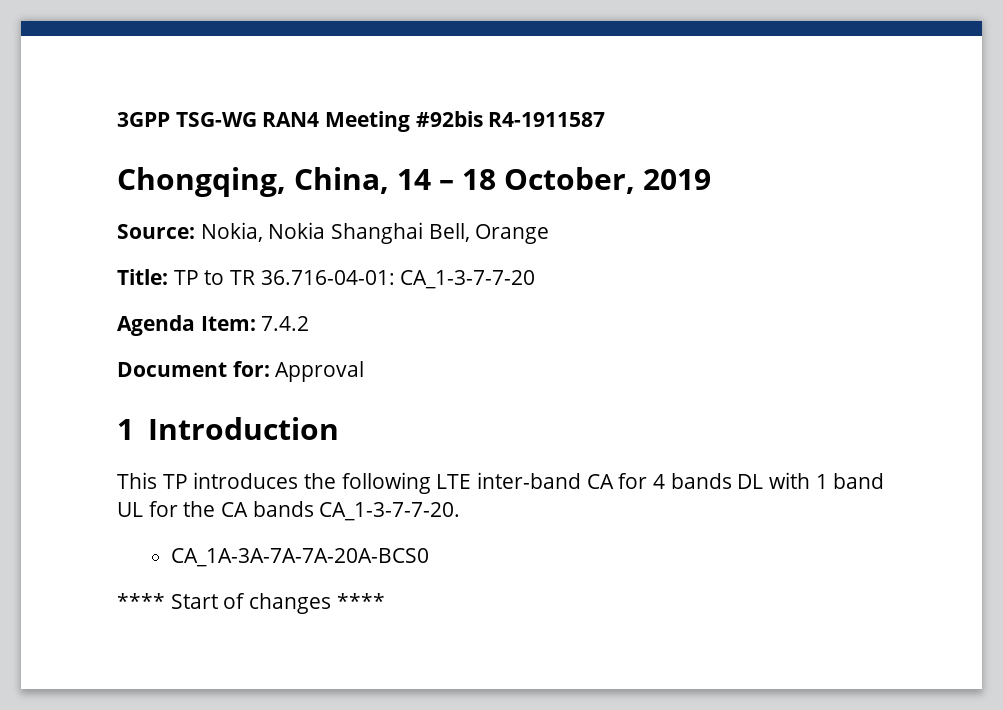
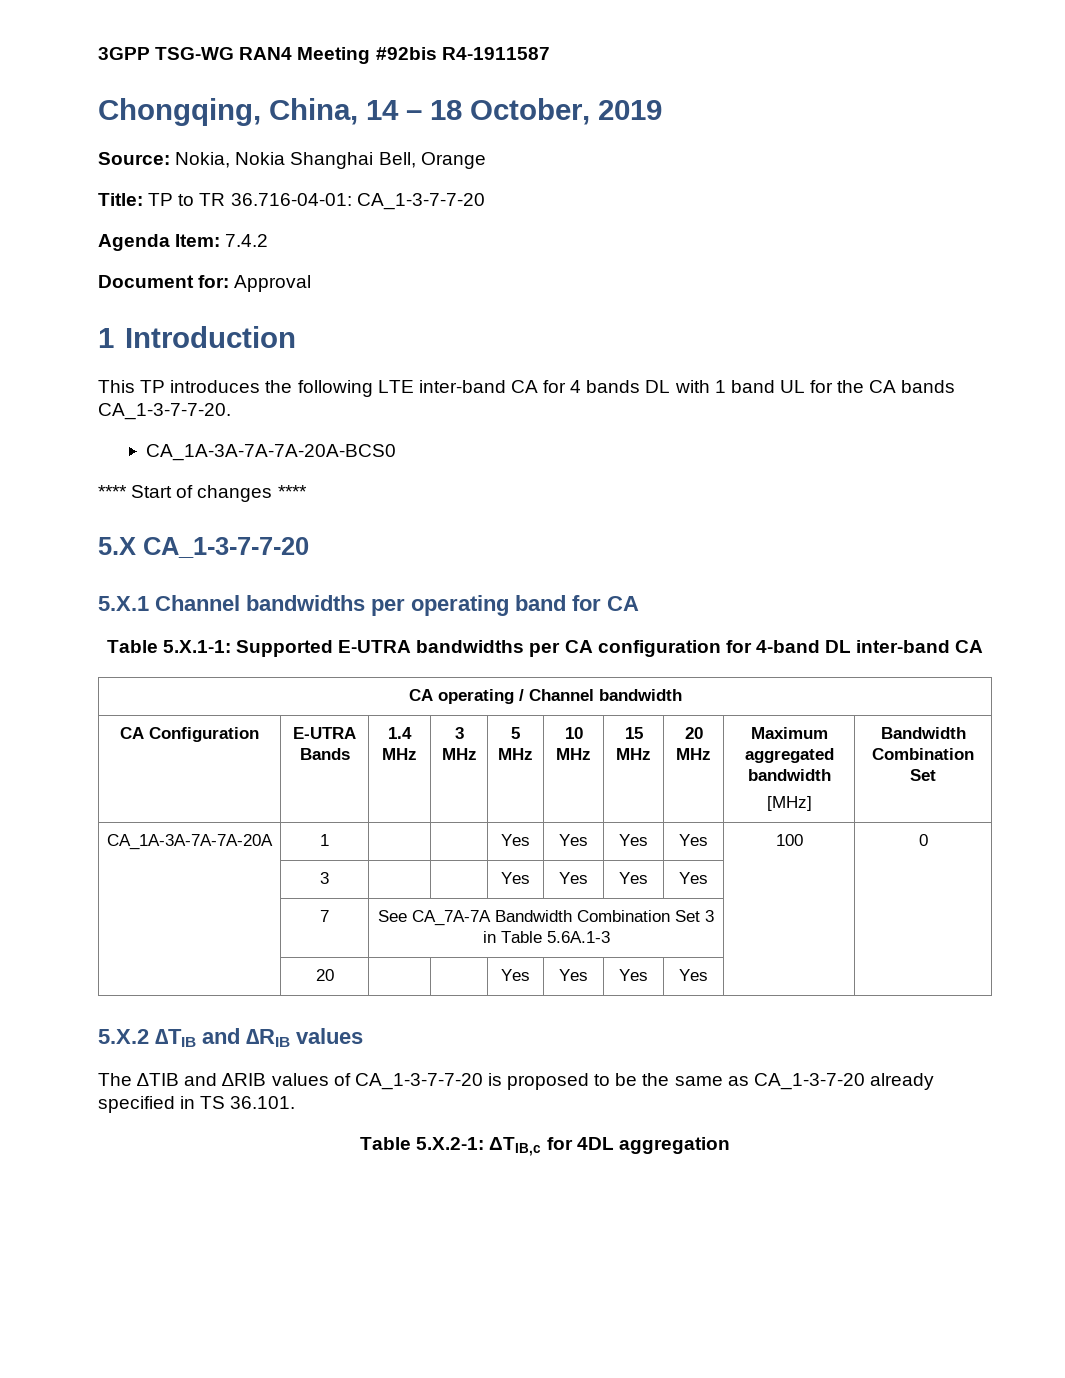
+ 5.X CA_1-3-7-7-20
+ 5.X.1 Channel bandwidths per operating band for CA
+ Table 5.X.1-1: Supported E-UTRA bandwidths per CA configuration for 4-band DL inter-band CA
+ CA operating / Channel bandwidth
+ CA Configuration | E-UTRA Bands | 1.4 MHz | 3 MHz | 5 MHz | 10 MHz | 15 MHz | 20 MHz | Maximum aggregated bandwidth
+ [MHz] | Bandwidth Combination Set
+ CA_1A-3A-7A-7A-20A | 1 | | | Yes | Yes | Yes | Yes | 100 | 0
+ | 3 | | | Yes | Yes | Yes | Yes | |
+ | 7 | See CA_7A-7A Bandwidth Combination Set 3 in Table 5.6A.1-3 | |
+ | 20 | | | Yes | Yes | Yes | Yes | |
+ 5.X.2 ∆TIB and ∆RIB values
+ The ∆TIB and ∆RIB values of CA_1-3-7-7-20 is proposed to be the same as CA_1-3-7-20 already specified in TS 36.101.
+ Table 5.X.2-1: ΔTIB,c for 4DL aggregation

